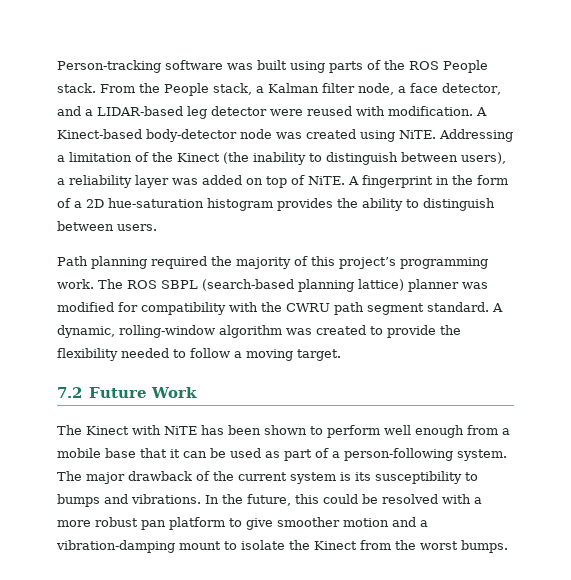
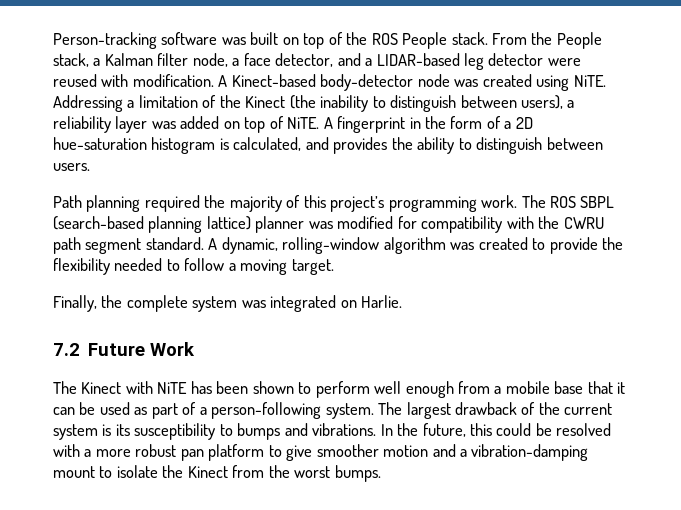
- Person-tracking software was built using parts of the ROS People stack.
+ Person-tracking software was built on top of the ROS People stack.
- A fingerprint in the form of a 2D hue-saturation histogram provides the ability to distinguish between users.
+ A fingerprint in the form of a 2D hue-saturation histogram is calculated, and provides the ability to distinguish between users.
+ Finally, the complete system was integrated on Harlie.
- The major drawback of the current system is its susceptibility to bumps and vibrations.
+ The largest drawback of the current system is its susceptibility to bumps and vibrations.

